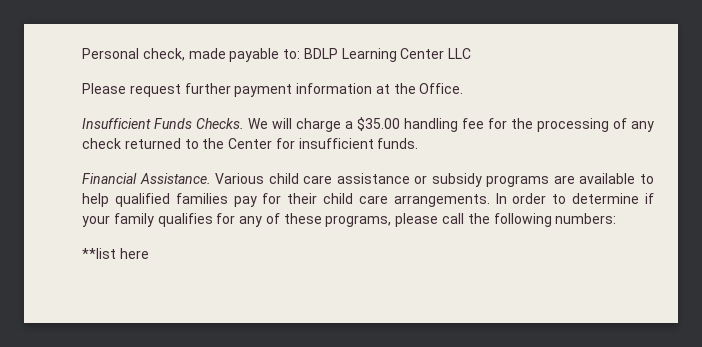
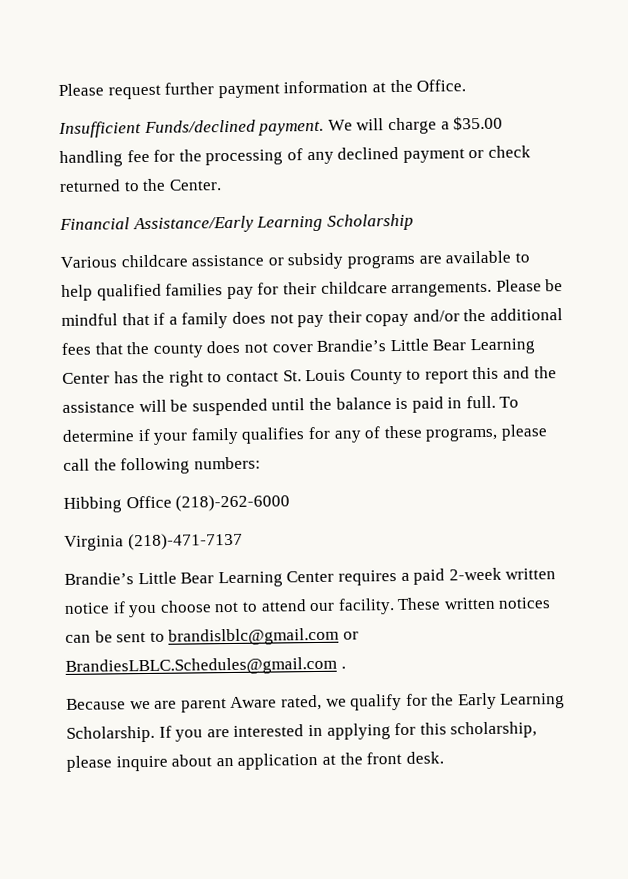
- Personal check, made payable to: BDLP Learning Center LLC
- Insufficient Funds Checks.
+ Insufficient Funds/declined payment.
- We will charge a $35.00 handling fee for the processing of any check returned to the Center for insufficient funds.
- Financial Assistance. Various child care assistance or subsidy programs are available to help qualified families pay for their child care arrangements. In order to determine if your family qualifies for any of these programs, please call the following numbers:
+ We will charge a $35.00 handling fee for the processing of any declined payment or check returned to the Center.
+ Financial Assistance/Early Learning Scholarship
+ Various childcare assistance or subsidy programs are available to help qualified families pay for their childcare arrangements. Please be mindful that if a family does not pay their copay and/or the additional fees that the county does not cover Brandie’s Little Bear Learning Center has the right to contact St. Louis County to report this and the assistance will be suspended until the balance is paid in full. To determine if your family qualifies for any of these programs, please call the following numbers:
- **list here
+ Hibbing Office (218)-262-6000
+ Virginia (218)-471-7137
+ Brandie’s Little Bear Learning Center requires a paid 2-week written notice if you choose not to attend our facility. These written notices can be sent to brandislblc@gmail.com or BrandiesLBLC.Schedules@gmail.com .
+ Because we are parent Aware rated, we qualify for the Early Learning Scholarship. If you are interested in applying for this scholarship, please inquire about an application at the front desk.

